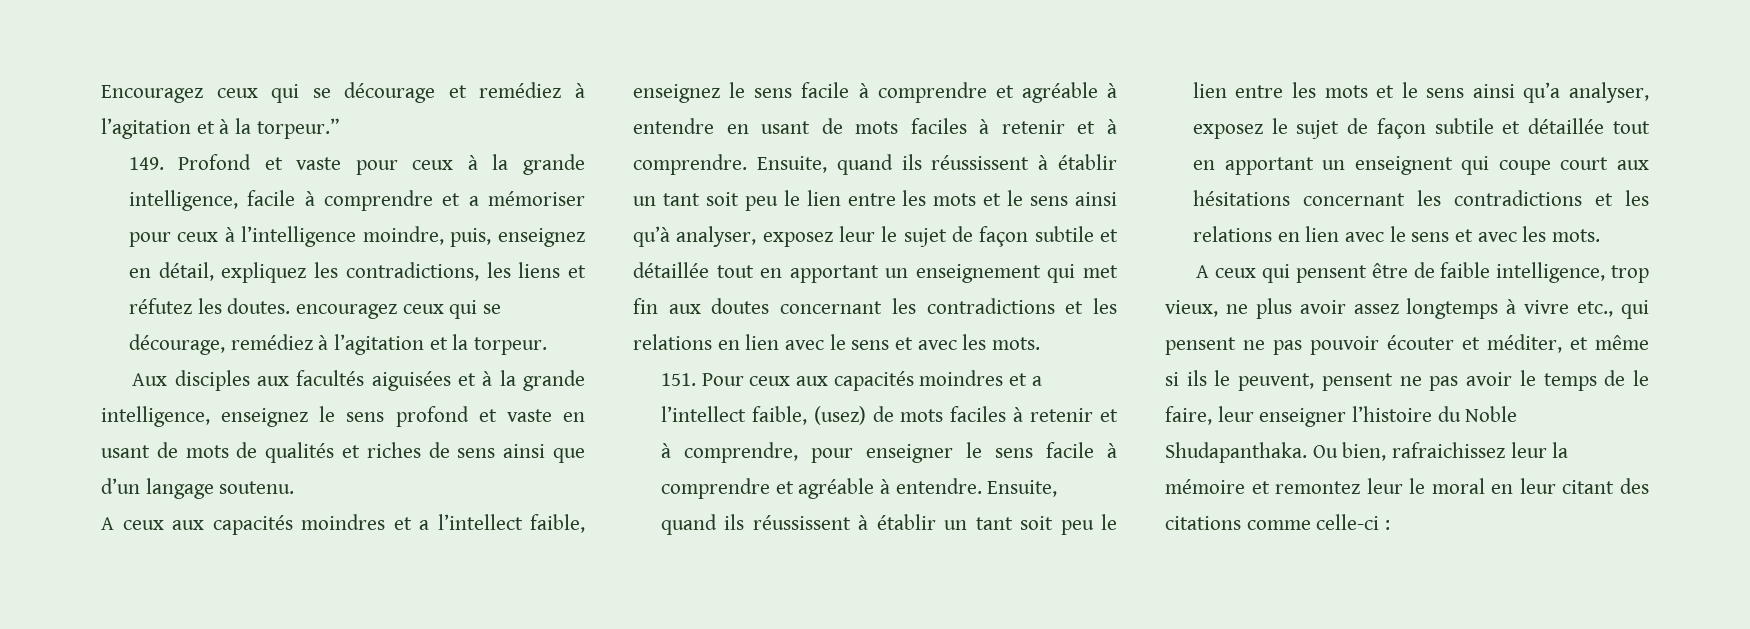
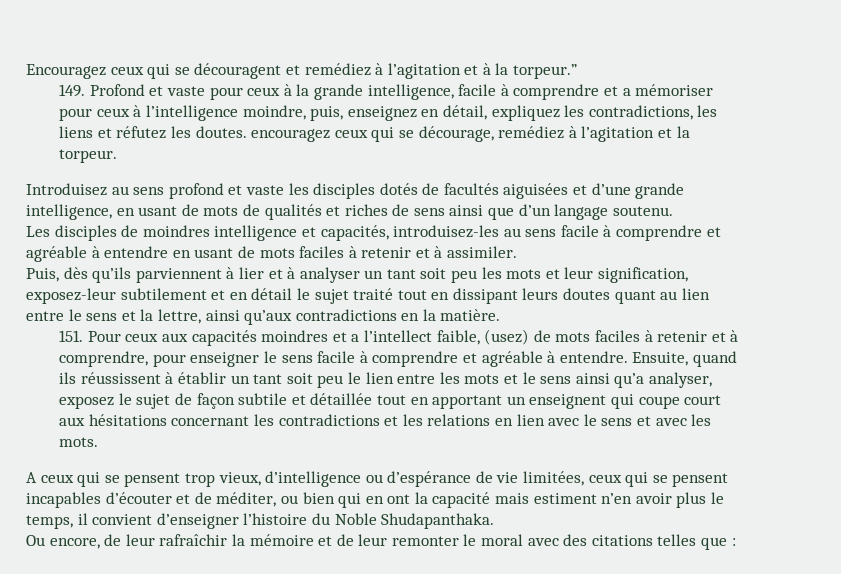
- Encouragez ceux qui se décourage et remédiez à l’agitation et à la torpeur.”
+ Encouragez ceux qui se découragent et remédiez à l’agitation et à la torpeur.”
- Aux disciples aux facultés aiguisées et à la grande intelligence, enseignez le sens profond et vaste en usant de mots de qualités et riches de sens ainsi que d’un langage soutenu.
+ Introduisez au sens profond et vaste les disciples dotés de facultés aiguisées et d’une grande intelligence, en usant de mots de qualités et riches de sens ainsi que d’un langage soutenu.
- A ceux aux capacités moindres et a l’intellect faible, enseignez le sens facile à comprendre et agréable à entendre en usant de mots faciles à retenir et à comprendre. Ensuite, quand ils réussissent à établir un tant soit peu le lien entre les mots et le sens ainsi qu’à analyser, exposez leur le sujet de façon subtile et détaillée tout en apportant un enseignement qui met fin aux doutes concernant les contradictions et les relations en lien avec le sens et avec les mots.
+ Les disciples de moindres intelligence et capacités, introduisez-les au sens facile à comprendre et agréable à entendre en usant de mots faciles à retenir et à assimiler.
+ Puis, dès qu’ils parviennent à lier et à analyser un tant soit peu les mots et leur signification, exposez-leur subtilement et en détail le sujet traité tout en dissipant leurs doutes quant au lien entre le sens et la lettre, ainsi qu’aux contradictions en la matière.
- A ceux qui pensent être de faible intelligence, trop vieux, ne plus avoir assez longtemps à vivre etc., qui pensent ne pas pouvoir écouter et méditer, et même si ils le peuvent, pensent ne pas avoir le temps de le faire, leur enseigner l’histoire du Noble Shudapanthaka. Ou bien, rafraichissez leur la mémoire et remontez leur le moral en leur citant des citations comme celle-ci :
+ A ceux qui se pensent trop vieux, d’intelligence ou d’espérance de vie limitées, ceux qui se pensent incapables d’écouter et de méditer, ou bien qui en ont la capacité mais estiment n’en avoir plus le temps, il convient d’enseigner l’histoire du Noble Shudapanthaka.
+ Ou encore, de leur rafraîchir la mémoire et de leur remonter le moral avec des citations telles que :

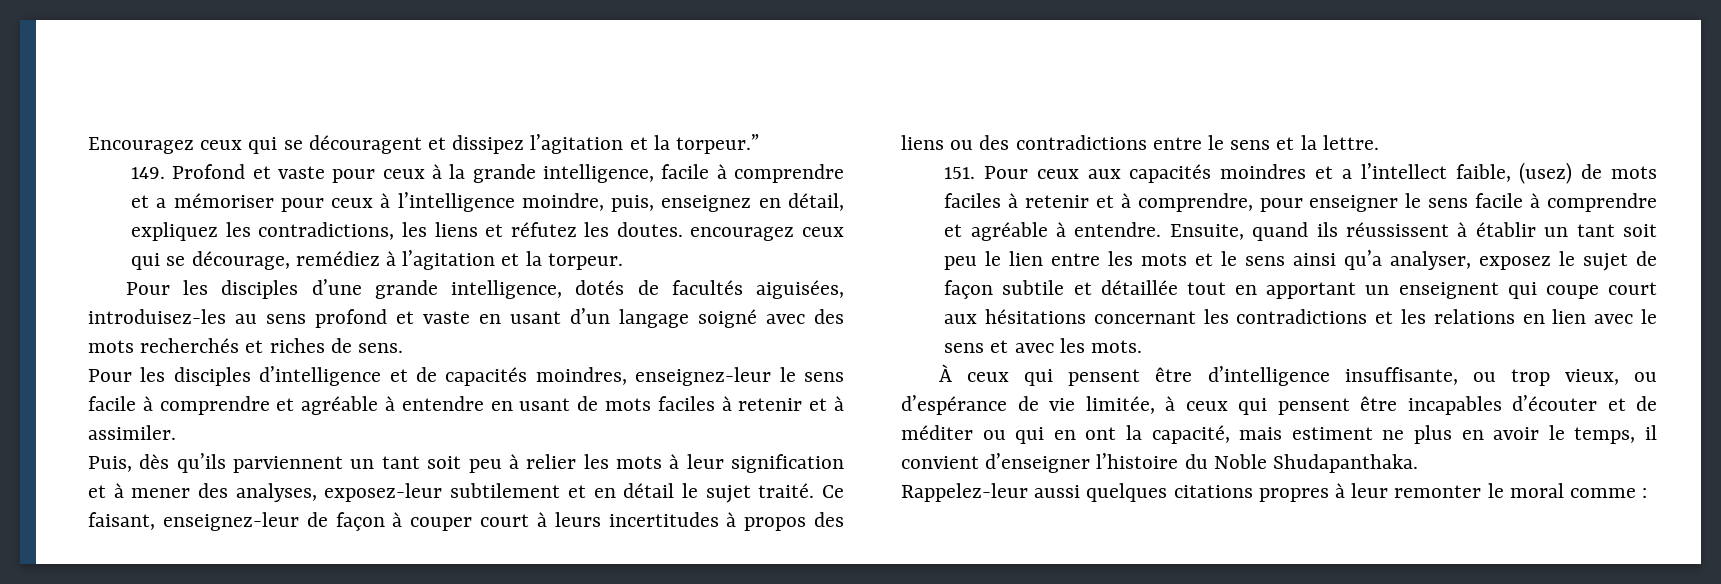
- Encouragez ceux qui se découragent et remédiez à l’agitation et à la torpeur.”
+ Encouragez ceux qui se découragent et dissipez l’agitation et la torpeur.”
- Introduisez au sens profond et vaste les disciples dotés de facultés aiguisées et d’une grande intelligence, en usant de mots de qualités et riches de sens ainsi que d’un langage soutenu.
- Les disciples de moindres intelligence et capacités, introduisez-les au sens facile à comprendre et agréable à entendre en usant de mots faciles à retenir et à assimiler.
+ Pour les disciples d’une grande intelligence, dotés de facultés aiguisées, introduisez-les au sens profond et vaste en usant d’un langage soigné avec des mots recherchés et riches de sens.
+ Pour les disciples d’intelligence et de capacités moindres, enseignez-leur le sens facile à comprendre et agréable à entendre en usant de mots faciles à retenir et à assimiler.
- Puis, dès qu’ils parviennent à lier et à analyser un tant soit peu les mots et leur signification, exposez-leur subtilement et en détail le sujet traité tout en dissipant leurs doutes quant au lien entre le sens et la lettre, ainsi qu’aux contradictions en la matière.
+ Puis, dès qu’ils parviennent un tant soit peu à relier les mots à leur signification et à mener des analyses, exposez-leur subtilement et en détail le sujet traité. Ce faisant, enseignez-leur de façon à couper court à leurs incertitudes à propos des liens ou des contradictions entre le sens et la lettre.
- A ceux qui se pensent trop vieux, d’intelligence ou d’espérance de vie limitées, ceux qui se pensent incapables d’écouter et de méditer, ou bien qui en ont la capacité mais estiment n’en avoir plus le temps, il convient d’enseigner l’histoire du Noble Shudapanthaka.
+ À ceux qui pensent être d’intelligence insuffisante, ou trop vieux, ou d’espérance de vie limitée, à ceux qui pensent être incapables d’écouter et de méditer ou qui en ont la capacité, mais estiment ne plus en avoir le temps, il convient d’enseigner l’histoire du Noble Shudapanthaka.
- Ou encore, de leur rafraîchir la mémoire et de leur remonter le moral avec des citations telles que :
+ Rappelez-leur aussi quelques citations propres à leur remonter le moral comme :

